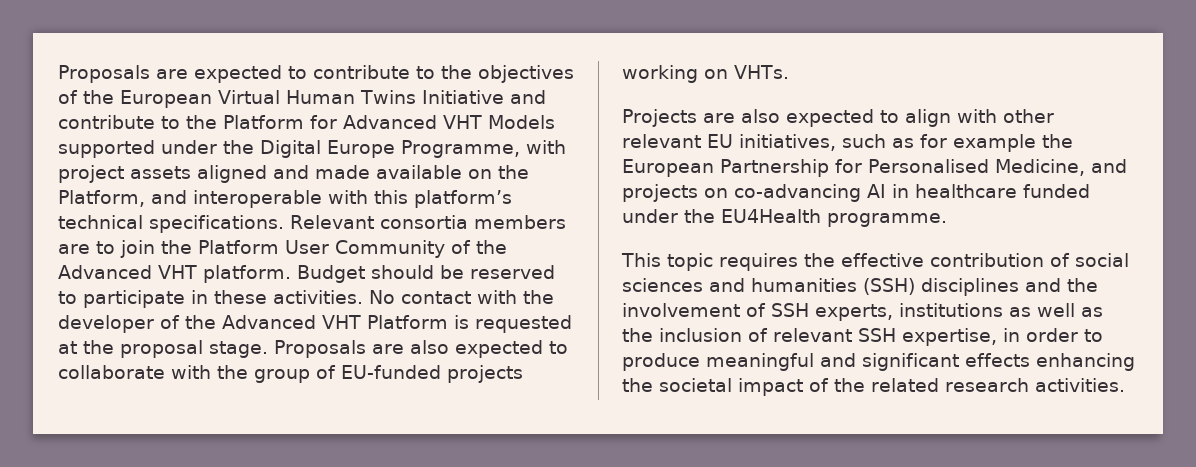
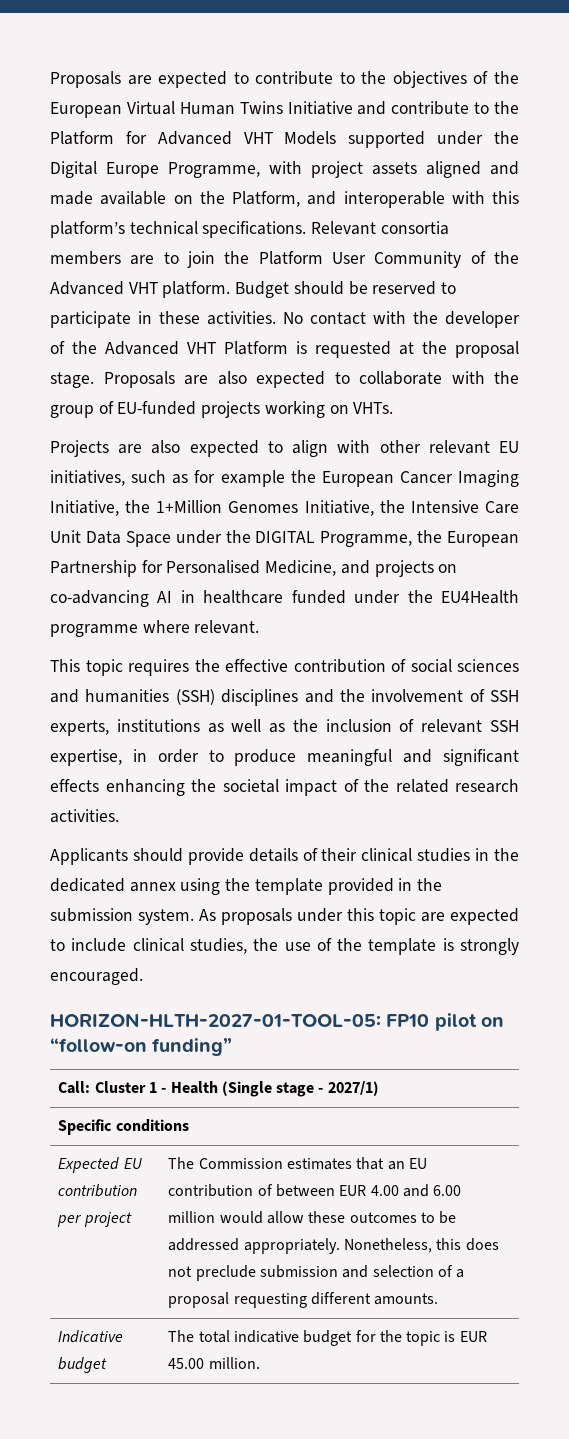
- Projects are also expected to align with other relevant EU initiatives, such as for example the European Partnership for Personalised Medicine, and projects on co-advancing AI in healthcare funded under the EU4Health programme.
+ Projects are also expected to align with other relevant EU initiatives, such as for example the European Cancer Imaging Initiative, the 1+Million Genomes Initiative, the Intensive Care Unit Data Space under the DIGITAL Programme, the European Partnership for Personalised Medicine, and projects on co-advancing AI in healthcare funded under the EU4Health programme where relevant.
+ Applicants should provide details of their clinical studies in the dedicated annex using the template provided in the submission system. As proposals under this topic are expected to include clinical studies, the use of the template is strongly encouraged.
+ HORIZON-HLTH-2027-01-TOOL-05: FP10 pilot on “follow-on funding”
+ Call: Cluster 1 - Health (Single stage - 2027/1)
+ Specific conditions
+ Expected EU contribution per project | The Commission estimates that an EU contribution of between EUR 4.00 and 6.00 million would allow these outcomes to be addressed appropriately. Nonetheless, this does not preclude submission and selection of a proposal requesting different amounts.
+ Indicative budget | The total indicative budget for the topic is EUR 45.00 million.

